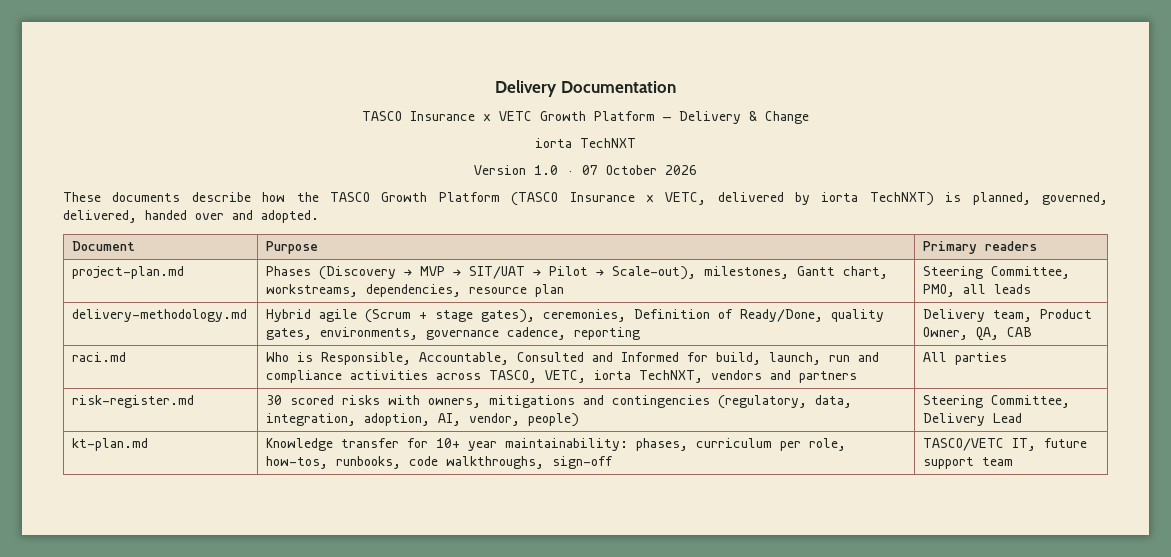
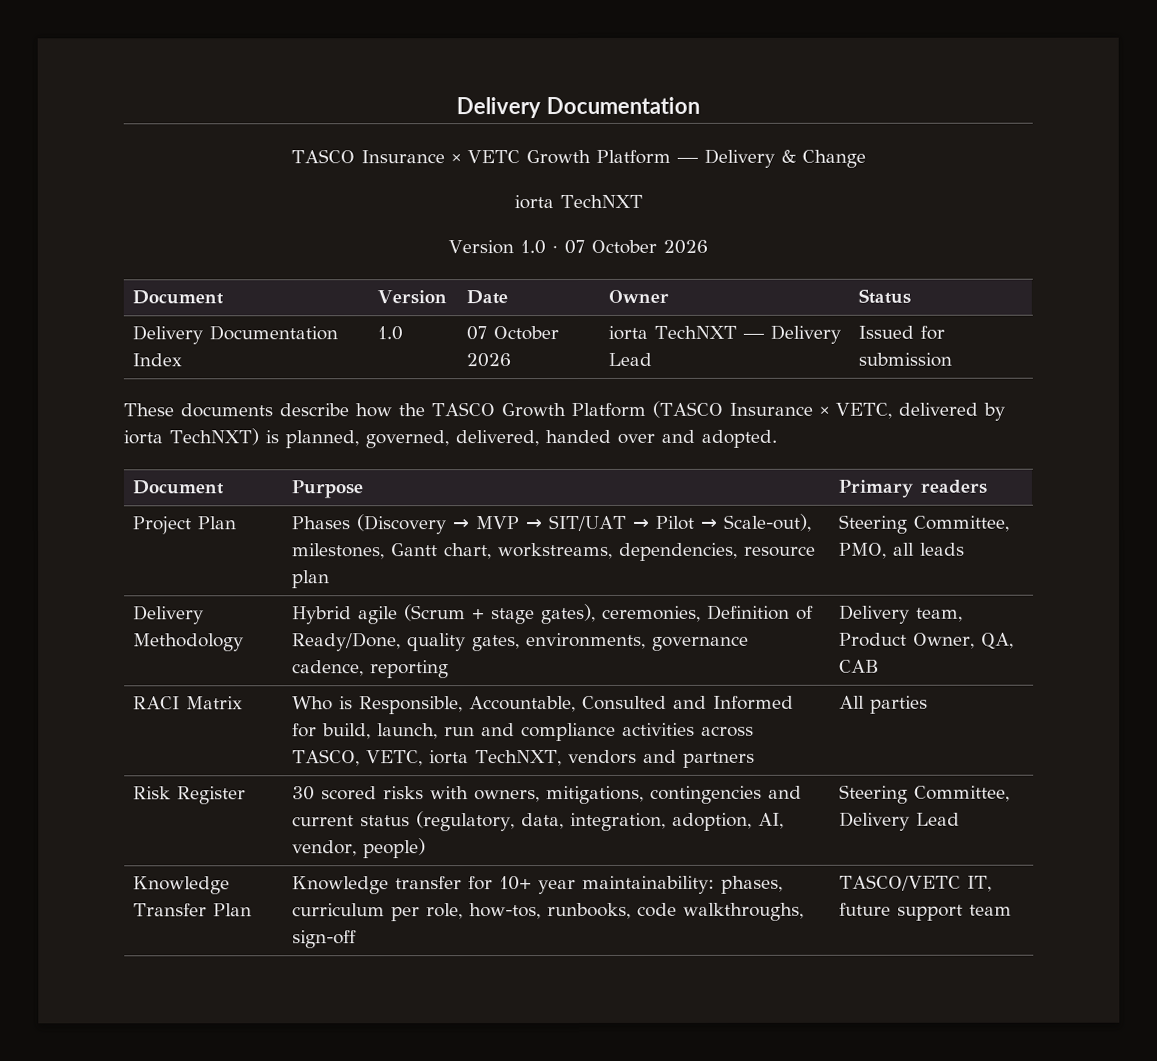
+ Document | Version | Date | Owner | Status
+ Delivery Documentation Index | 1.0 | 07 October 2026 | iorta TechNXT — Delivery Lead | Issued for submission
- project-plan.md | Phases (Discovery → MVP → SIT/UAT → Pilot → Scale-out), milestones, Gantt chart, workstreams, dependencies, resource plan | Steering Committee, PMO, all leads
+ Project Plan | Phases (Discovery → MVP → SIT/UAT → Pilot → Scale-out), milestones, Gantt chart, workstreams, dependencies, resource plan | Steering Committee, PMO, all leads
- delivery-methodology.md | Hybrid agile (Scrum + stage gates), ceremonies, Definition of Ready/Done, quality gates, environments, governance cadence, reporting | Delivery team, Product Owner, QA, CAB
+ Delivery Methodology | Hybrid agile (Scrum + stage gates), ceremonies, Definition of Ready/Done, quality gates, environments, governance cadence, reporting | Delivery team, Product Owner, QA, CAB
- raci.md | Who is Responsible, Accountable, Consulted and Informed for build, launch, run and compliance activities across TASCO, VETC, iorta TechNXT, vendors and partners | All parties
+ RACI Matrix | Who is Responsible, Accountable, Consulted and Informed for build, launch, run and compliance activities across TASCO, VETC, iorta TechNXT, vendors and partners | All parties
- risk-register.md | 30 scored risks with owners, mitigations and contingencies (regulatory, data, integration, adoption, AI, vendor, people) | Steering Committee, Delivery Lead
+ Risk Register | 30 scored risks with owners, mitigations, contingencies and current status (regulatory, data, integration, adoption, AI, vendor, people) | Steering Committee, Delivery Lead
- kt-plan.md | Knowledge transfer for 10+ year maintainability: phases, curriculum per role, how-tos, runbooks, code walkthroughs, sign-off | TASCO/VETC IT, future support team
+ Knowledge Transfer Plan | Knowledge transfer for 10+ year maintainability: phases, curriculum per role, how-tos, runbooks, code walkthroughs, sign-off | TASCO/VETC IT, future support team

